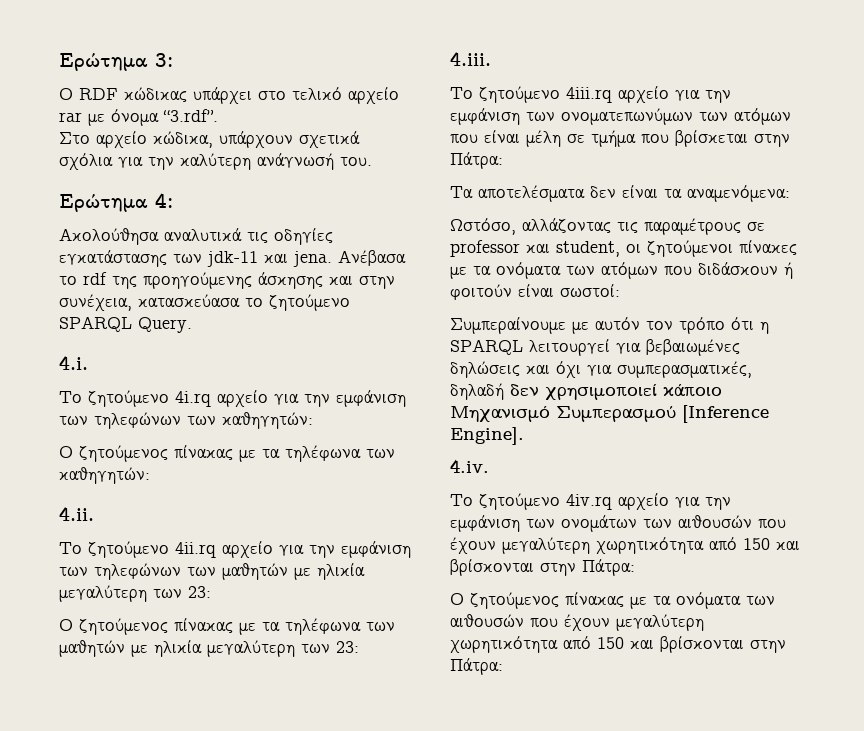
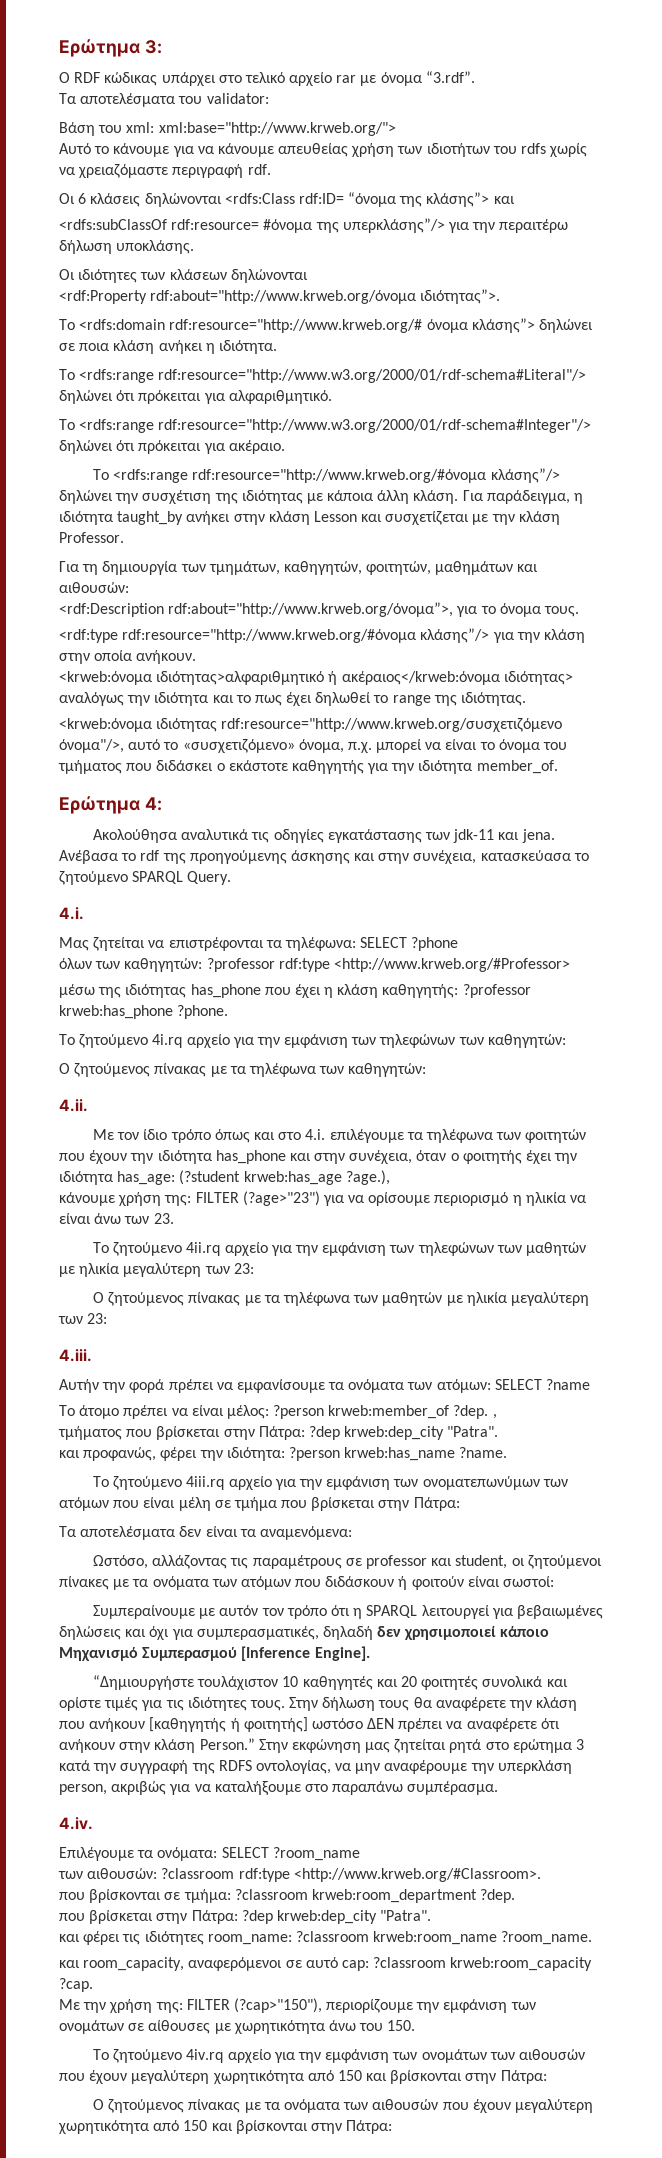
- Στο αρχείο κώδικα, υπάρχουν σχετικά σχόλια για την καλύτερη ανάγνωσή του.
+ Τα αποτελέσματα του validator:
+ Βάση του xml: xml:base="http://www.krweb.org/">
+ Αυτό το κάνουμε για να κάνουμε απευθείας χρήση των ιδιοτήτων του rdfs χωρίς να χρειαζόμαστε περιγραφή rdf.
+ Οι 6 κλάσεις δηλώνονται <rdfs:Class rdf:ID= “όνομα της κλάσης”> και
+ <rdfs:subClassOf rdf:resource= #όνομα της υπερκλάσης”/> για την περαιτέρω δήλωση υποκλάσης.
+ Οι ιδιότητες των κλάσεων δηλώνονται
+ <rdf:Property rdf:about="http://www.krweb.org/όνομα ιδιότητας”>.
+ Το <rdfs:domain rdf:resource="http://www.krweb.org/# όνομα κλάσης”> δηλώνει σε ποια κλάση ανήκει η ιδιότητα.
+ Το <rdfs:range rdf:resource="http://www.w3.org/2000/01/rdf-schema#Literal"/> δηλώνει ότι πρόκειται για αλφαριθμητικό.
+ Το <rdfs:range rdf:resource="http://www.w3.org/2000/01/rdf-schema#Integer"/> δηλώνει ότι πρόκειται για ακέραιο.
+ Το <rdfs:range rdf:resource="http://www.krweb.org/#όνομα κλάσης”/> δηλώνει την συσχέτιση της ιδιότητας με κάποια άλλη κλάση. Για παράδειγμα, η ιδιότητα taught_by ανήκει στην κλάση Lesson και συσχετίζεται με την κλάση Professor.
+ Για τη δημιουργία των τμημάτων, καθηγητών, φοιτητών, μαθημάτων και αιθουσών:
+ <rdf:Description rdf:about="http://www.krweb.org/όνομα”>, για το όνομα τους.
+ <rdf:type rdf:resource="http://www.krweb.org/#όνομα κλάσης”/> για την κλάση στην οποία ανήκουν.
+ <krweb:όνομα ιδιότητας>αλφαριθμητικό ή ακέραιος</krweb:όνομα ιδιότητας> αναλόγως την ιδιότητα και το πως έχει δηλωθεί το range της ιδιότητας.
+ <krweb:όνομα ιδιότητας rdf:resource="http://www.krweb.org/συσχετιζόμενο όνομα"/>, αυτό το «συσχετιζόμενο» όνομα, π.χ. μπορεί να είναι το όνομα του τμήματος που διδάσκει ο εκάστοτε καθηγητής για την ιδιότητα member_of.
+ Μας ζητείται να επιστρέφονται τα τηλέφωνα: SELECT ?phone
+ όλων των καθηγητών: ?professor rdf:type <http://www.krweb.org/#Professor>
+ μέσω της ιδιότητας has_phone που έχει η κλάση καθηγητής: ?professor krweb:has_phone ?phone.
+ Με τον ίδιο τρόπο όπως και στο 4.i. επιλέγουμε τα τηλέφωνα των φοιτητών που έχουν την ιδιότητα has_phone και στην συνέχεια, όταν ο φοιτητής έχει την ιδιότητα has_age: (?student krweb:has_age ?age.),
+ κάνουμε χρήση της: FILTER (?age>"23") για να ορίσουμε περιορισμό η ηλικία να είναι άνω των 23.
+ Αυτήν την φορά πρέπει να εμφανίσουμε τα ονόματα των ατόμων: SELECT ?name
+ Το άτομο πρέπει να είναι μέλος: ?person krweb:member_of ?dep. ,
+ τμήματος που βρίσκεται στην Πάτρα: ?dep krweb:dep_city "Patra".
+ και προφανώς, φέρει την ιδιότητα: ?person krweb:has_name ?name.
+ “Δημιουργήστε τουλάχιστον 10 καθηγητές και 20 φοιτητές συνολικά και ορίστε τιμές για τις ιδιότητες τους. Στην δήλωση τους θα αναφέρετε την κλάση που ανήκουν [καθηγητής ή φοιτητής] ωστόσο ΔΕΝ πρέπει να αναφέρετε ότι ανήκουν στην κλάση Person.” Στην εκφώνηση μας ζητείται ρητά στο ερώτημα 3 κατά την συγγραφή της RDFS οντολογίας, να μην αναφέρουμε την υπερκλάση person, ακριβώς για να καταλήξουμε στο παραπάνω συμπέρασμα.
  4.iv.
+ Επιλέγουμε τα ονόματα: SELECT ?room_name
+ των αιθουσών: ?classroom rdf:type <http://www.krweb.org/#Classroom>.
+ που βρίσκονται σε τμήμα: ?classroom krweb:room_department ?dep.
+ που βρίσκεται στην Πάτρα: ?dep krweb:dep_city "Patra".
+ και φέρει τις ιδιότητες room_name: ?classroom krweb:room_name ?room_name.
+ και room_capacity, αναφερόμενοι σε αυτό cap: ?classroom krweb:room_capacity ?cap.
+ Με την χρήση της: FILTER (?cap>"150"), περιορίζουμε την εμφάνιση των ονομάτων σε αίθουσες με χωρητικότητα άνω του 150.

